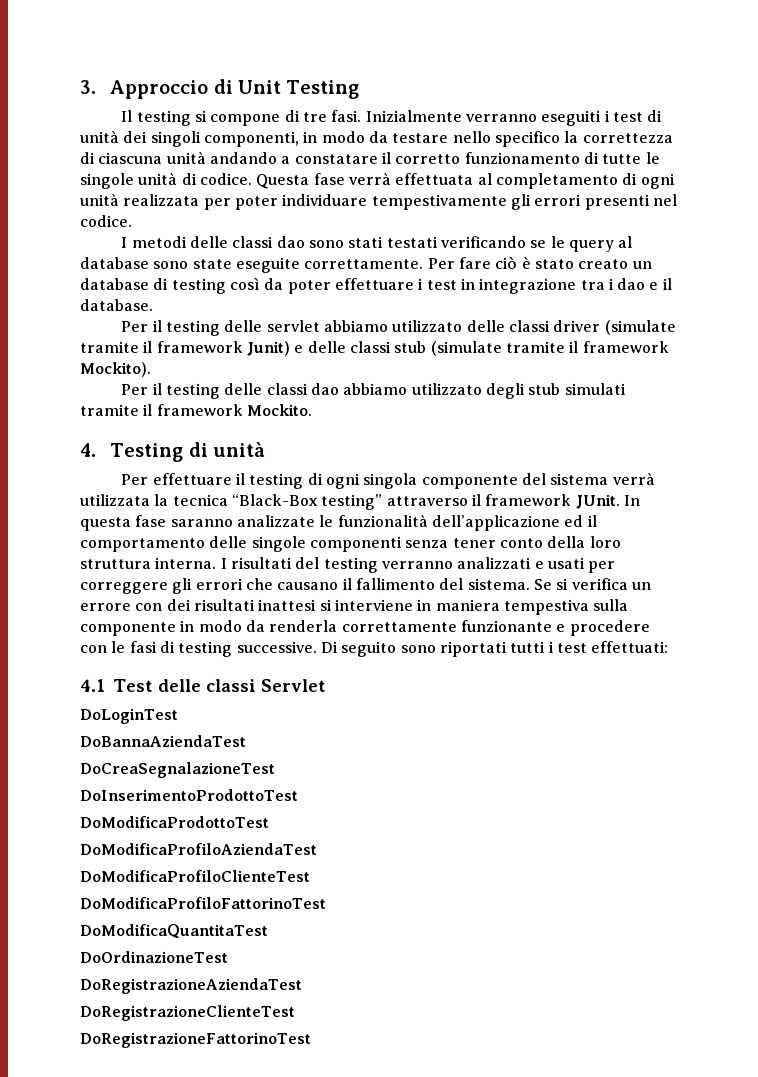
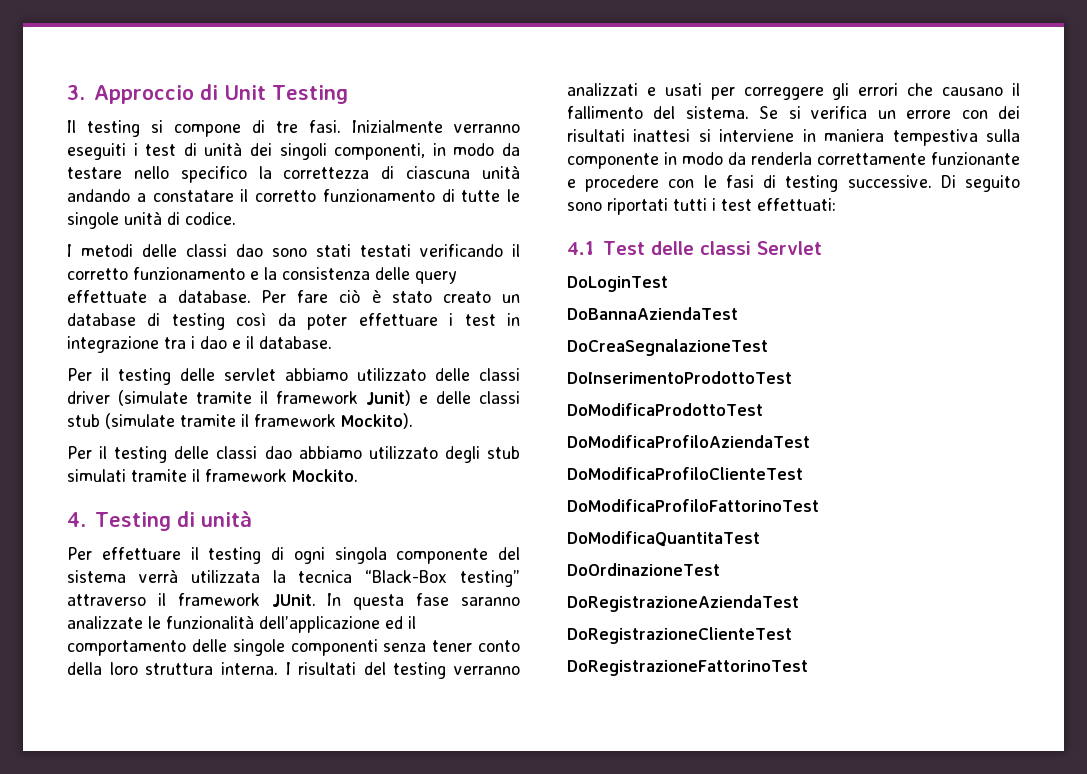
- Questa fase verrà effettuata al completamento di ogni unità realizzata per poter individuare tempestivamente gli errori presenti nel codice.
- I metodi delle classi dao sono stati testati verificando se le query al database sono state eseguite correttamente.
+ I metodi delle classi dao sono stati testati verificando il corretto funzionamento e la consistenza delle query effettuate a database.

